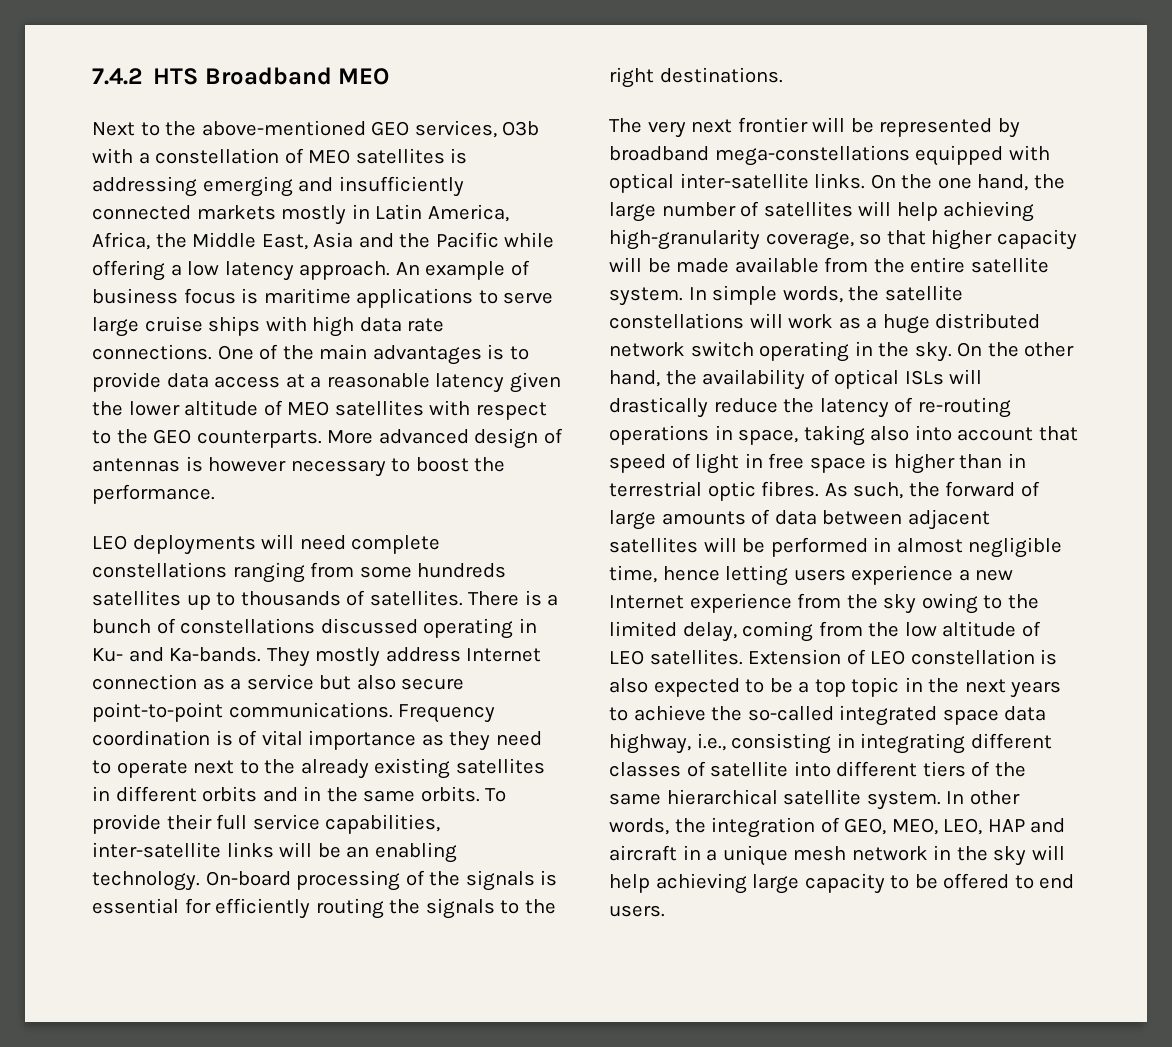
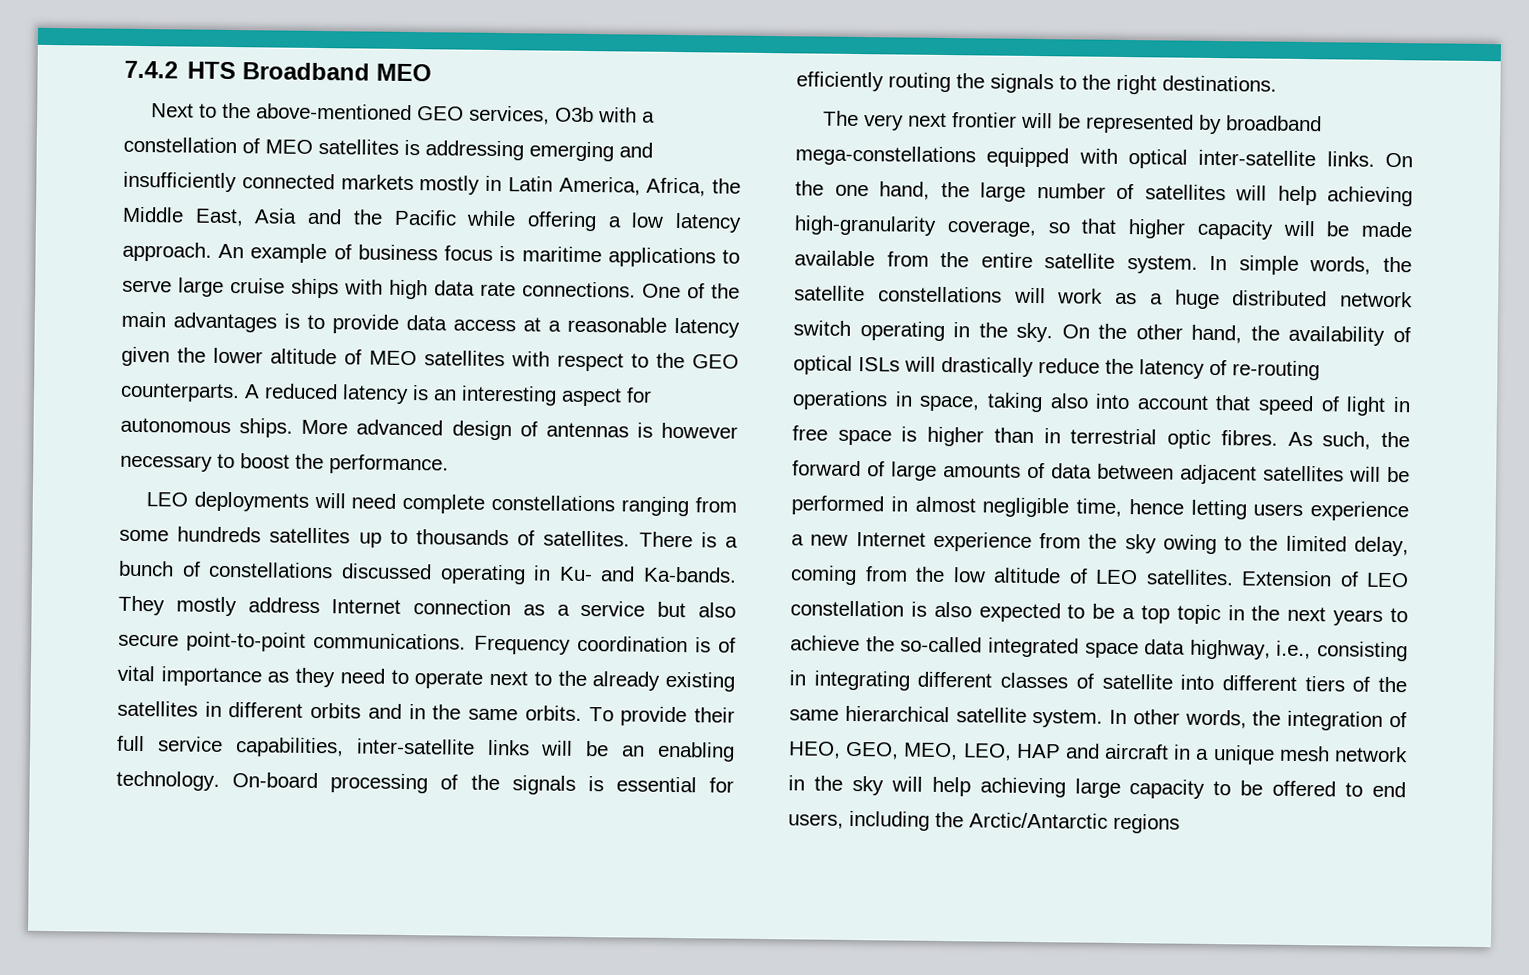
+ A reduced latency is an interesting aspect for autonomous ships.
- In other words, the integration of GEO, MEO, LEO, HAP and aircraft in a unique mesh network in the sky will help achieving large capacity to be offered to end users.
+ In other words, the integration of HEO, GEO, MEO, LEO, HAP and aircraft in a unique mesh network in the sky will help achieving large capacity to be offered to end users, including the Arctic/Antarctic regions

